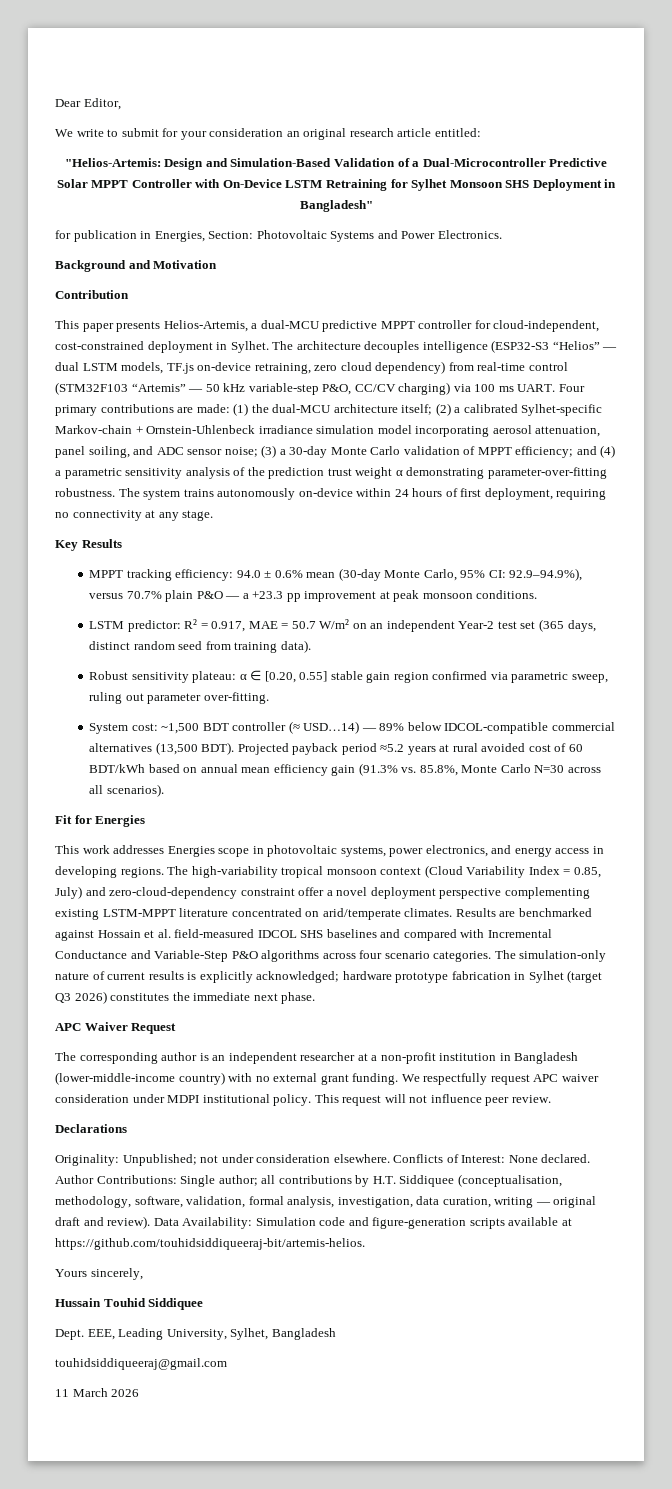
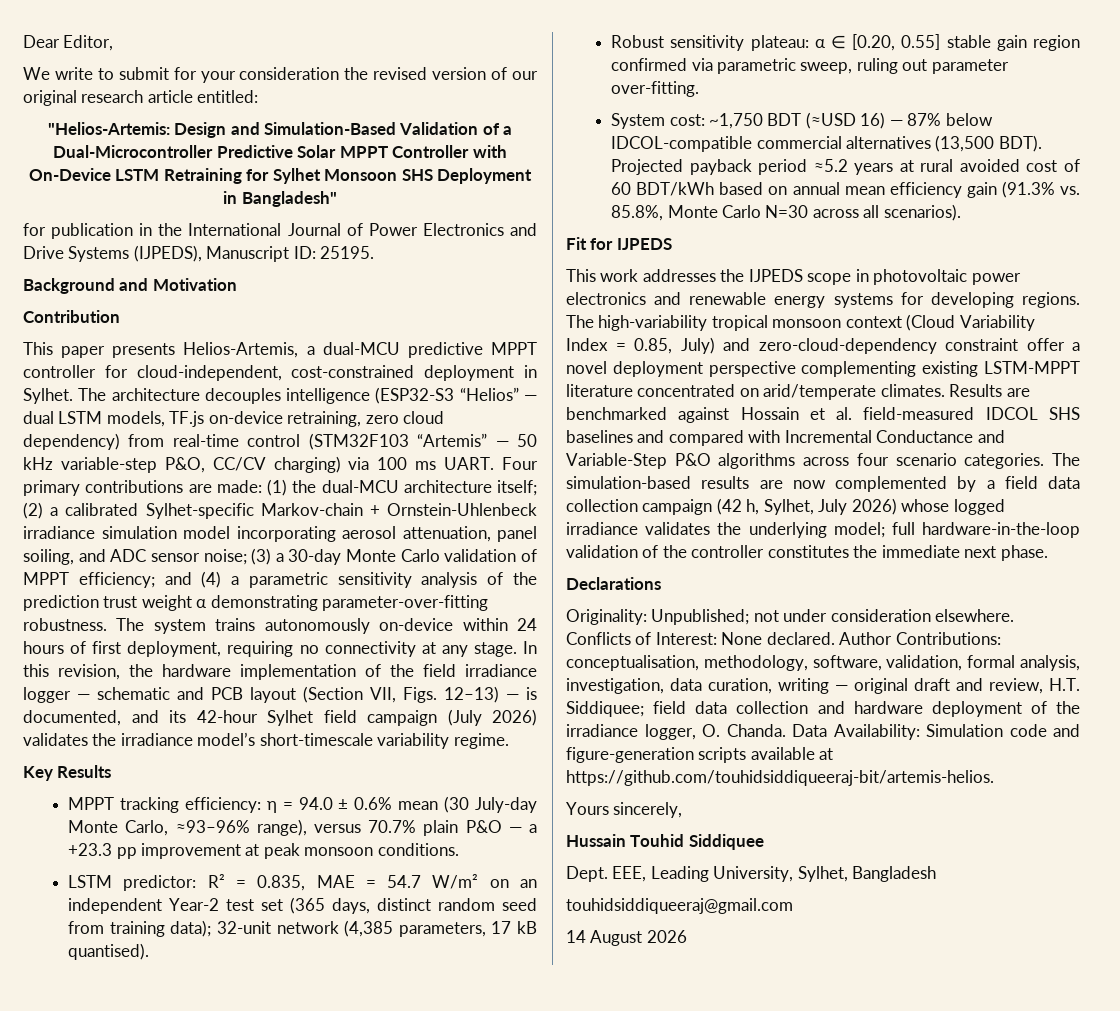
- We write to submit for your consideration an original research article entitled:
+ We write to submit for your consideration the revised version of our original research article entitled:
- for publication in Energies, Section: Photovoltaic Systems and Power Electronics.
+ for publication in the International Journal of Power Electronics and Drive Systems (IJPEDS), Manuscript ID: 25195.
+ In this revision, the hardware implementation of the field irradiance logger — schematic and PCB layout (Section VII, Figs. 12–13) — is documented, and its 42-hour Sylhet field campaign (July 2026) validates the irradiance model’s short-timescale variability regime.
- MPPT tracking efficiency: 94.0 ± 0.6% mean (30-day Monte Carlo, 95% CI: 92.9–94.9%), versus 70.7% plain P&O — a +23.3 pp improvement at peak monsoon conditions.
+ MPPT tracking efficiency: η = 94.0 ± 0.6% mean (30 July-day Monte Carlo, ≈93–96% range), versus 70.7% plain P&O — a +23.3 pp improvement at peak monsoon conditions.
- LSTM predictor: R² = 0.917, MAE = 50.7 W/m² on an independent Year-2 test set (365 days, distinct random seed from training data).
+ LSTM predictor: R² = 0.835, MAE = 54.7 W/m² on an independent Year-2 test set (365 days, distinct random seed from training data); 32-unit network (4,385 parameters, 17 kB quantised).
- System cost: ~1,500 BDT controller (≈ USD…14) — 89% below IDCOL-compatible commercial alternatives (13,500 BDT).
+ System cost: ~1,750 BDT (≈USD 16) — 87% below IDCOL-compatible commercial alternatives (13,500 BDT).
- Fit for Energies
+ Fit for IJPEDS
- This work addresses Energies scope in photovoltaic systems, power electronics, and energy access in developing regions.
+ This work addresses the IJPEDS scope in photovoltaic power electronics and renewable energy systems for developing regions.
- The simulation-only nature of current results is explicitly acknowledged; hardware prototype fabrication in Sylhet (target Q3 2026) constitutes the immediate next phase.
+ The simulation-based results are now complemented by a field data collection campaign (42 h, Sylhet, July 2026) whose logged irradiance validates the underlying model; full hardware-in-the-loop validation of the controller constitutes the immediate next phase.
- APC Waiver Request
- The corresponding author is an independent researcher at a non-profit institution in Bangladesh (lower-middle-income country) with no external grant funding. We respectfully request APC waiver consideration under MDPI institutional policy. This request will not influence peer review.
- Author Contributions: Single author; all contributions by H.T. Siddiquee (conceptualisation, methodology, software, validation, formal analysis, investigation, data curation, writing — original draft and review).
+ Author Contributions: conceptualisation, methodology, software, validation, formal analysis, investigation, data curation, writing — original draft and review, H.T. Siddiquee; field data collection and hardware deployment of the irradiance logger, O. Chanda.
- 11 March 2026
+ 14 August 2026

